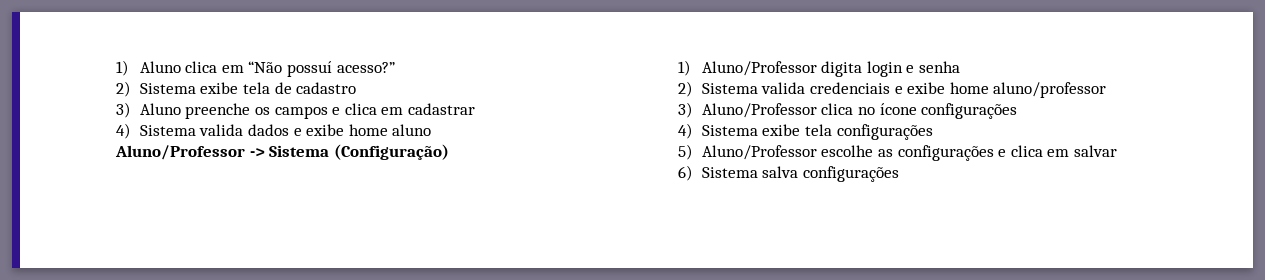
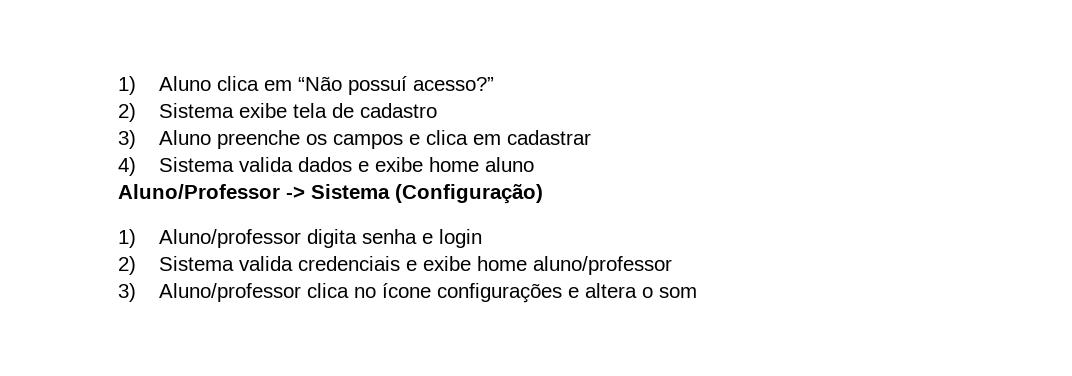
- 1) Aluno/Professor digita login e senha
+ 1) Aluno/professor digita senha e login
- 3) Aluno/Professor clica no ícone configurações
- 4) Sistema exibe tela configurações
- 5) Aluno/Professor escolhe as configurações e clica em salvar
- 6) Sistema salva configurações
+ 3) Aluno/professor clica no ícone configurações e altera o som

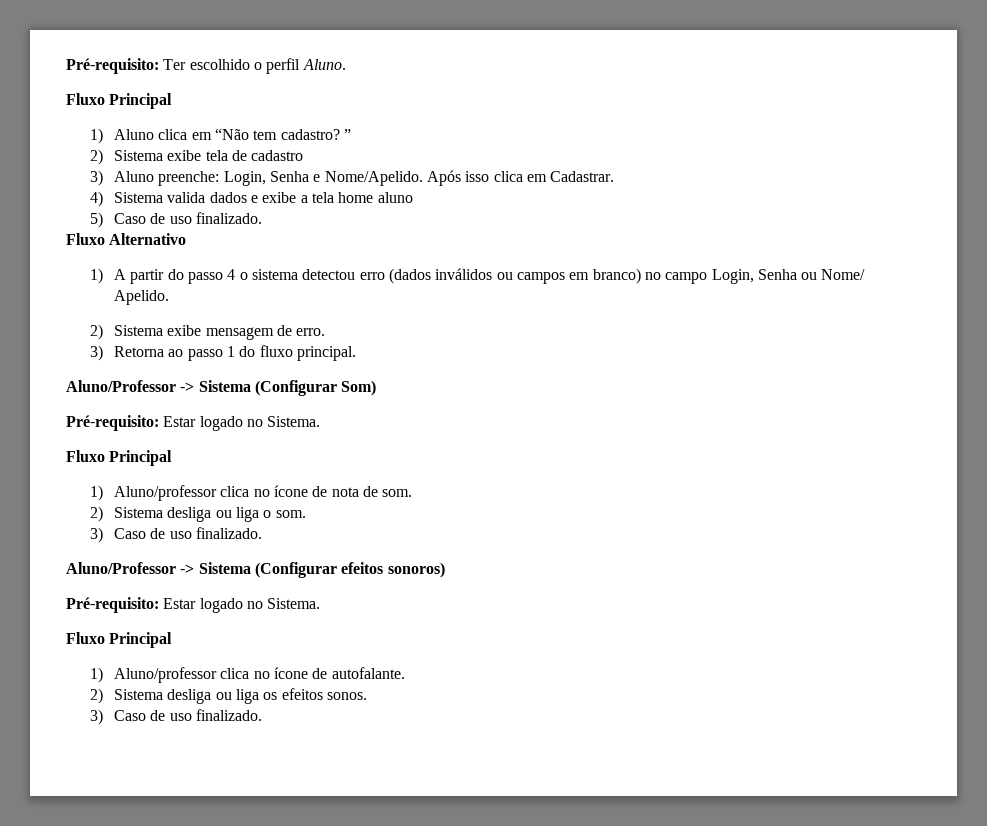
+ Pré-requisito: Ter escolhido o perfil Aluno.
+ Fluxo Principal
- 1) Aluno clica em “Não possuí acesso?”
+ 1) Aluno clica em “Não tem cadastro? ”
- 3) Aluno preenche os campos e clica em cadastrar
+ 3) Aluno preenche: Login, Senha e Nome/Apelido. Após isso clica em Cadastrar.
- 4) Sistema valida dados e exibe home aluno
+ 4) Sistema valida dados e exibe a tela home aluno
- Aluno/Professor -> Sistema (Configuração)
- 1) Aluno/professor digita senha e login
- 2) Sistema valida credenciais e exibe home aluno/professor
- 3) Aluno/professor clica no ícone configurações e altera o som
+ 5) Caso de uso finalizado.
+ Fluxo Alternativo
+ 1) A partir do passo 4 o sistema detectou erro (dados inválidos ou campos em branco) no campo Login, Senha ou Nome/ Apelido.
+ 2) Sistema exibe mensagem de erro.
+ 3) Retorna ao passo 1 do fluxo principal.
+ Aluno/Professor -> Sistema (Configurar Som)
+ Pré-requisito: Estar logado no Sistema.
+ Fluxo Principal
+ 1) Aluno/professor clica no ícone de nota de som.
+ 2) Sistema desliga ou liga o som.
+ 3) Caso de uso finalizado.
+ Aluno/Professor -> Sistema (Configurar efeitos sonoros)
+ Pré-requisito: Estar logado no Sistema.
+ Fluxo Principal
+ 1) Aluno/professor clica no ícone de autofalante.
+ 2) Sistema desliga ou liga os efeitos sonos.
+ 3) Caso de uso finalizado.

